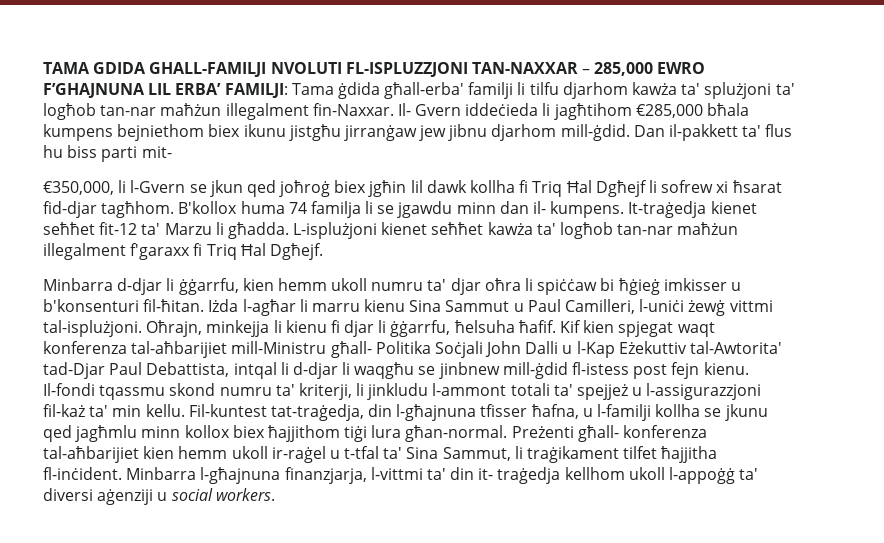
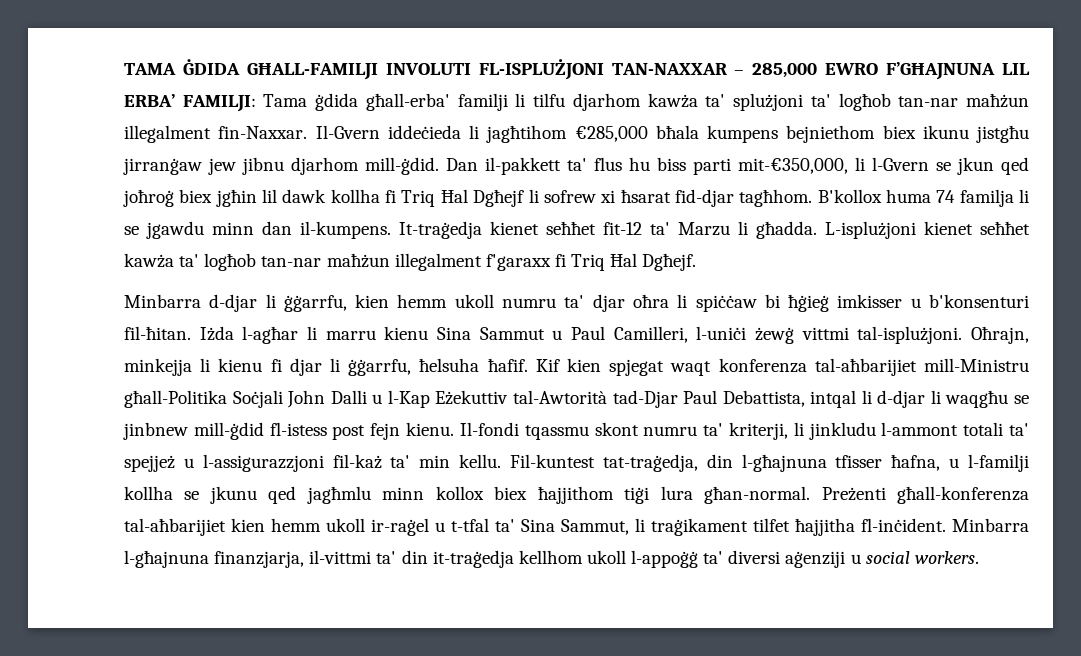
- TAMA GDIDA GHALL-FAMILJI NVOLUTI FL-ISPLUZZJONI TAN-NAXXAR – 285,000 EWRO F’GHAJNUNA LIL ERBA’ FAMILJI: Tama ġdida għall-erba' familji li tilfu djarhom kawża ta' splużjoni ta' logħob tan-nar maħżun illegalment fin-Naxxar.
+ TAMA ĠDIDA GĦALL-FAMILJI INVOLUTI FL-ISPLUŻJONI TAN-NAXXAR – 285,000 EWRO F’GĦAJNUNA LIL ERBA’ FAMILJI: Tama ġdida għall-erba' familji li tilfu djarhom kawża ta' splużjoni ta' logħob tan-nar maħżun illegalment fin-Naxxar.
- Il- Gvern iddeċieda li jagħtihom €285,000 bħala kumpens bejniethom biex ikunu jistgħu jirranġaw jew jibnu djarhom mill-ġdid.
+ Il-Gvern iddeċieda li jagħtihom €285,000 bħala kumpens bejniethom biex ikunu jistgħu jirranġaw jew jibnu djarhom mill-ġdid.
- Dan il-pakkett ta' flus hu biss parti mit-
- €350,000, li l-Gvern se jkun qed joħroġ biex jgħin lil dawk kollha fi Triq Ħal Dgħejf li sofrew xi ħsarat fid-djar tagħhom.
+ Dan il-pakkett ta' flus hu biss parti mit-€350,000, li l-Gvern se jkun qed joħroġ biex jgħin lil dawk kollha fi Triq Ħal Dgħejf li sofrew xi ħsarat fid-djar tagħhom.
- B'kollox huma 74 familja li se jgawdu minn dan il- kumpens.
+ B'kollox huma 74 familja li se jgawdu minn dan il-kumpens.
- Kif kien spjegat waqt konferenza tal-aħbarijiet mill-Ministru għall- Politika Soċjali John Dalli u l-Kap Eżekuttiv tal-Awtorita' tad-Djar Paul Debattista, intqal li d-djar li waqgħu se jinbnew mill-ġdid fl-istess post fejn kienu.
+ Kif kien spjegat waqt konferenza tal-aħbarijiet mill-Ministru għall-Politika Soċjali John Dalli u l-Kap Eżekuttiv tal-Awtorità tad-Djar Paul Debattista, intqal li d-djar li waqgħu se jinbnew mill-ġdid fl-istess post fejn kienu.
- Il-fondi tqassmu skond numru ta' kriterji, li jinkludu l-ammont totali ta' spejjeż u l-assigurazzjoni fil-każ ta' min kellu.
+ Il-fondi tqassmu skont numru ta' kriterji, li jinkludu l-ammont totali ta' spejjeż u l-assigurazzjoni fil-każ ta' min kellu.
- Preżenti għall- konferenza tal-aħbarijiet kien hemm ukoll ir-raġel u t-tfal ta' Sina Sammut, li traġikament tilfet ħajjitha fl-inċident.
+ Preżenti għall-konferenza tal-aħbarijiet kien hemm ukoll ir-raġel u t-tfal ta' Sina Sammut, li traġikament tilfet ħajjitha fl-inċident.
- Minbarra l-għajnuna finanzjarja, l-vittmi ta' din it- traġedja kellhom ukoll l-appoġġ ta' diversi aġenziji u social workers.
+ Minbarra l-għajnuna finanzjarja, il-vittmi ta' din it-traġedja kellhom ukoll l-appoġġ ta' diversi aġenziji u social workers.

